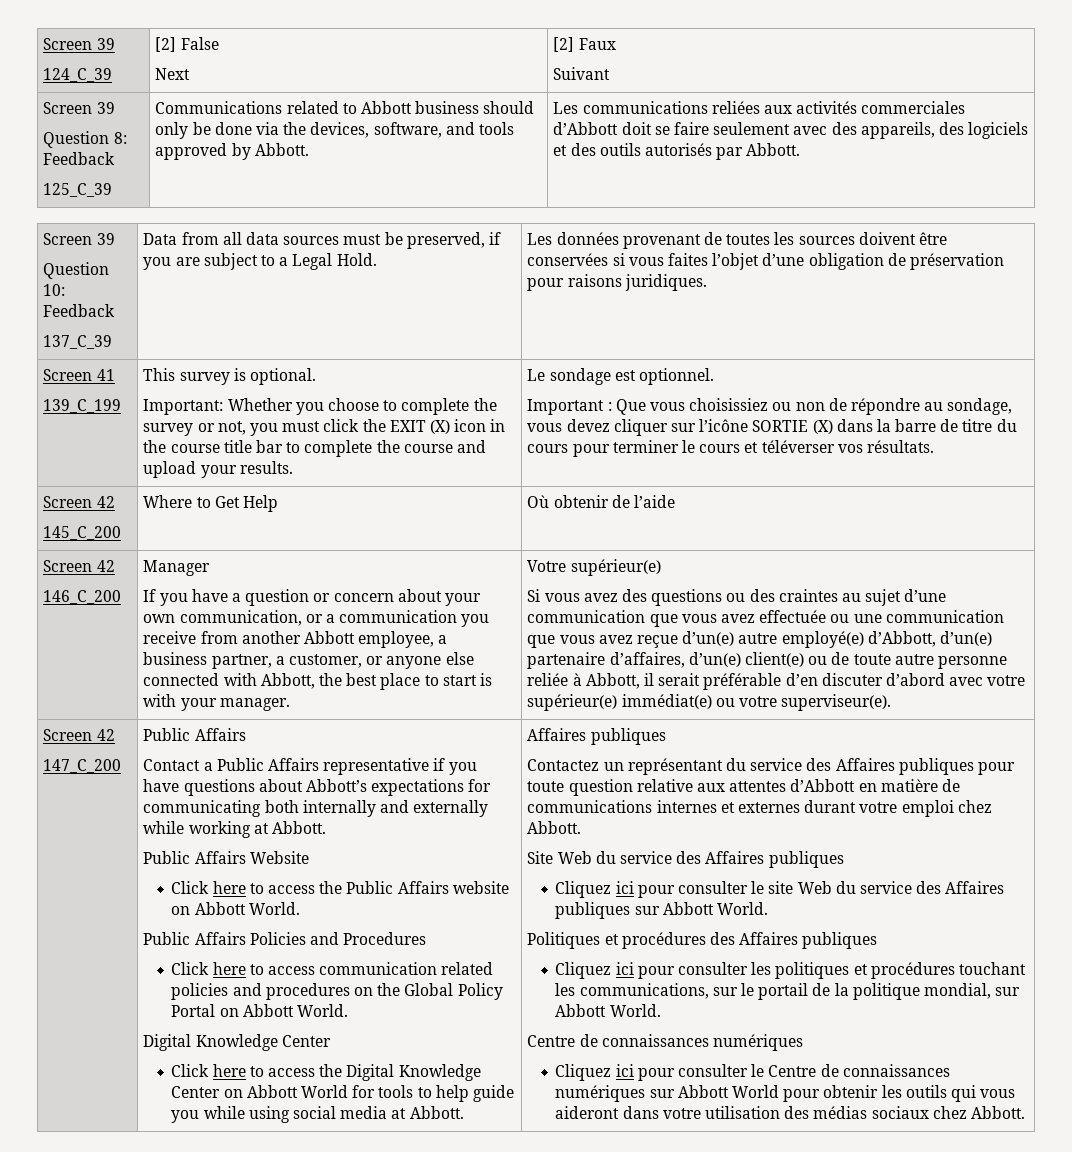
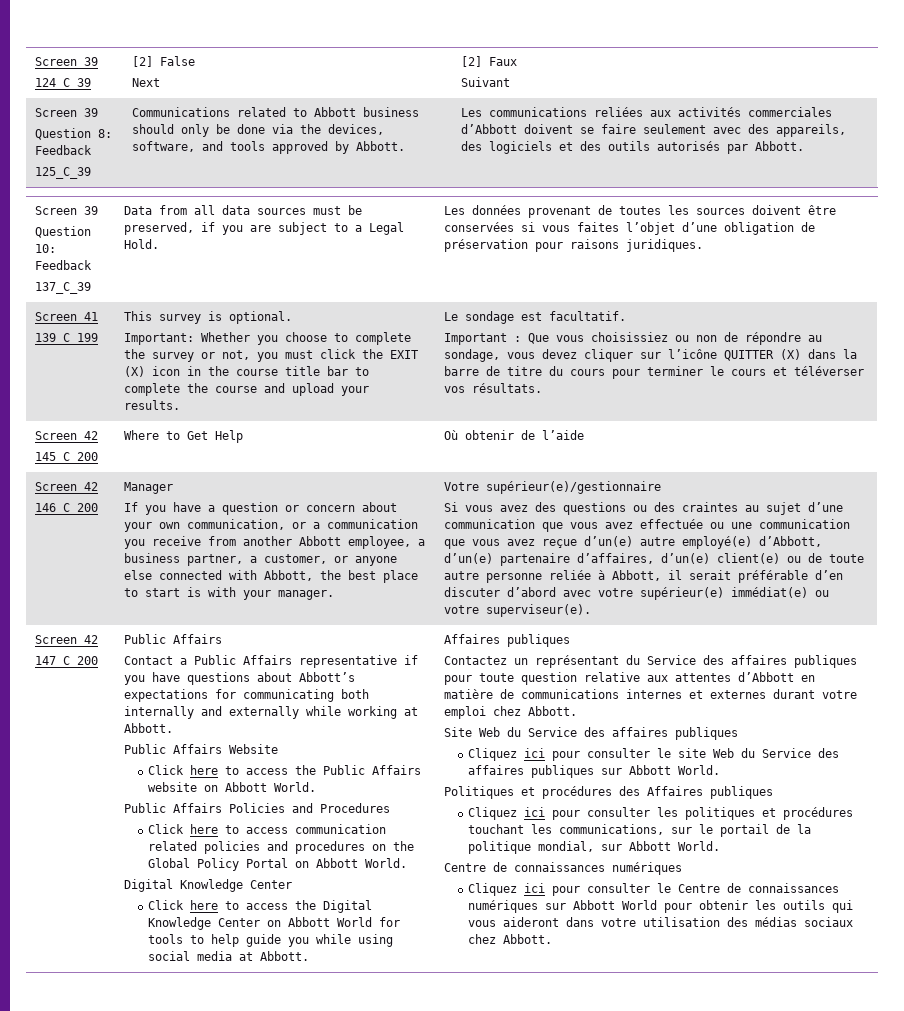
- Les communications reliées aux activités commerciales d’Abbott doit se faire seulement avec des appareils, des logiciels et des outils autorisés par Abbott.
+ Les communications reliées aux activités commerciales d’Abbott doivent se faire seulement avec des appareils, des logiciels et des outils autorisés par Abbott.
- Le sondage est optionnel.
+ Le sondage est facultatif.
- Important : Que vous choisissiez ou non de répondre au sondage, vous devez cliquer sur l’icône SORTIE (X) dans la barre de titre du cours pour terminer le cours et téléverser vos résultats.
+ Important : Que vous choisissiez ou non de répondre au sondage, vous devez cliquer sur l’icône QUITTER (X) dans la barre de titre du cours pour terminer le cours et téléverser vos résultats.
- Votre supérieur(e)
+ Votre supérieur(e)/gestionnaire
- Contactez un représentant du service des Affaires publiques pour toute question relative aux attentes d’Abbott en matière de communications internes et externes durant votre emploi chez Abbott.
+ Contactez un représentant du Service des affaires publiques pour toute question relative aux attentes d’Abbott en matière de communications internes et externes durant votre emploi chez Abbott.
- Site Web du service des Affaires publiques
+ Site Web du Service des affaires publiques
- Cliquez ici pour consulter le site Web du service des Affaires publiques sur Abbott World.
+ Cliquez ici pour consulter le site Web du Service des affaires publiques sur Abbott World.

